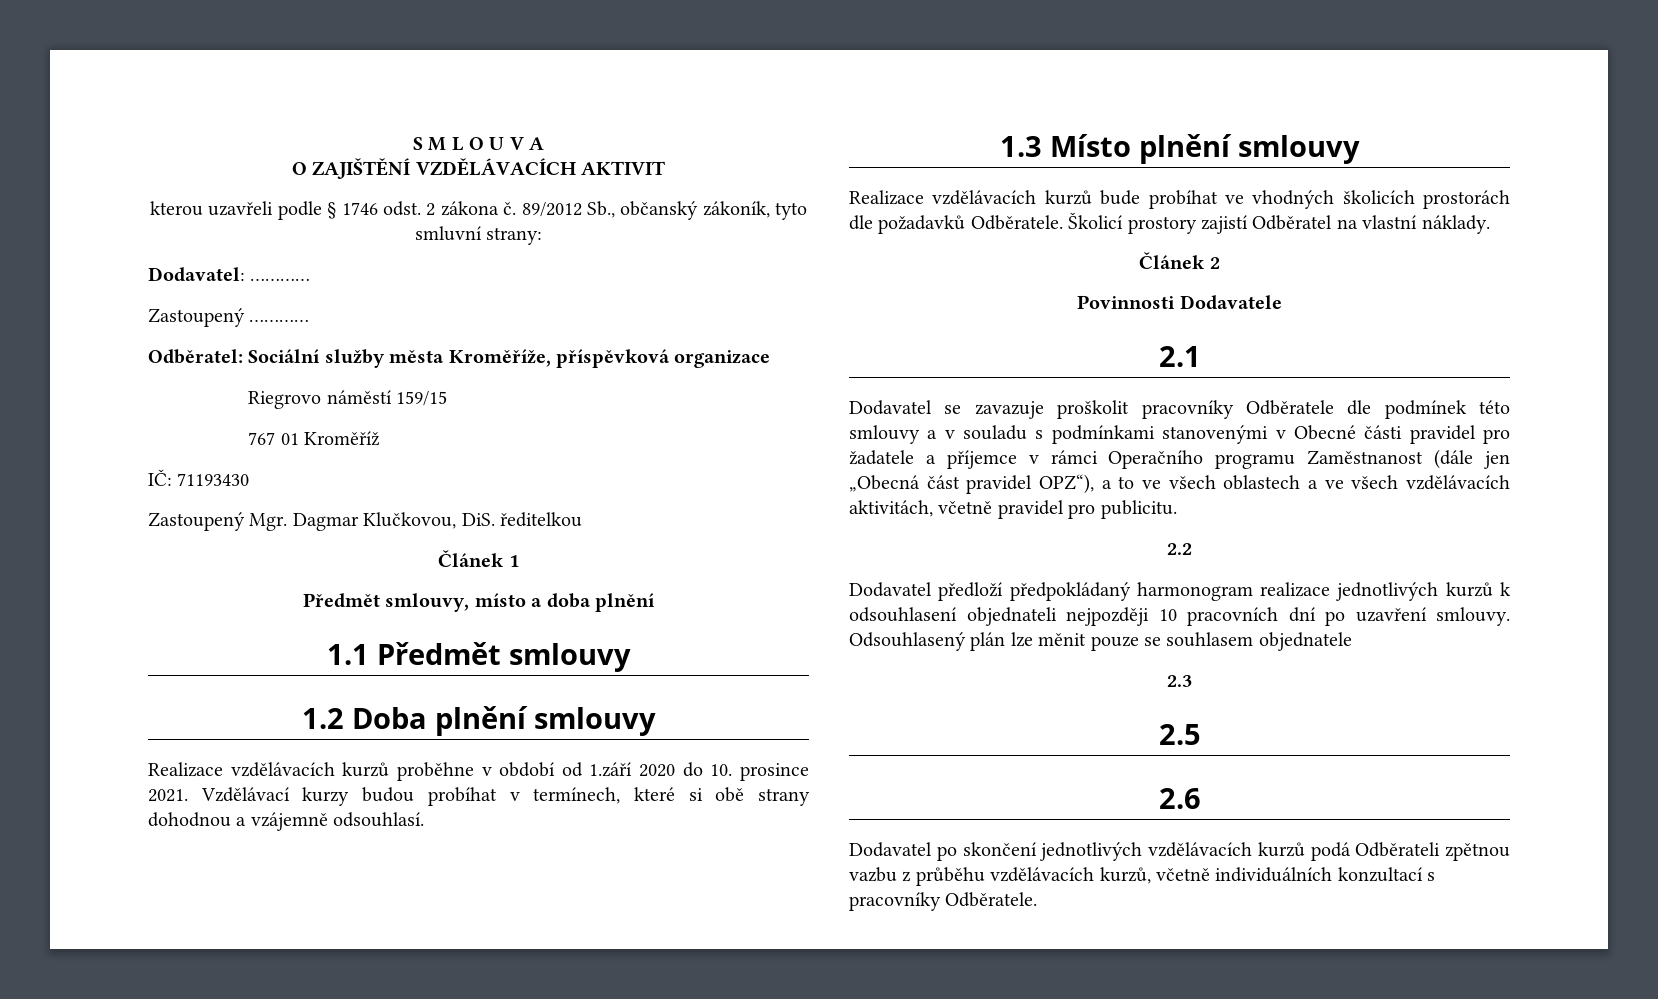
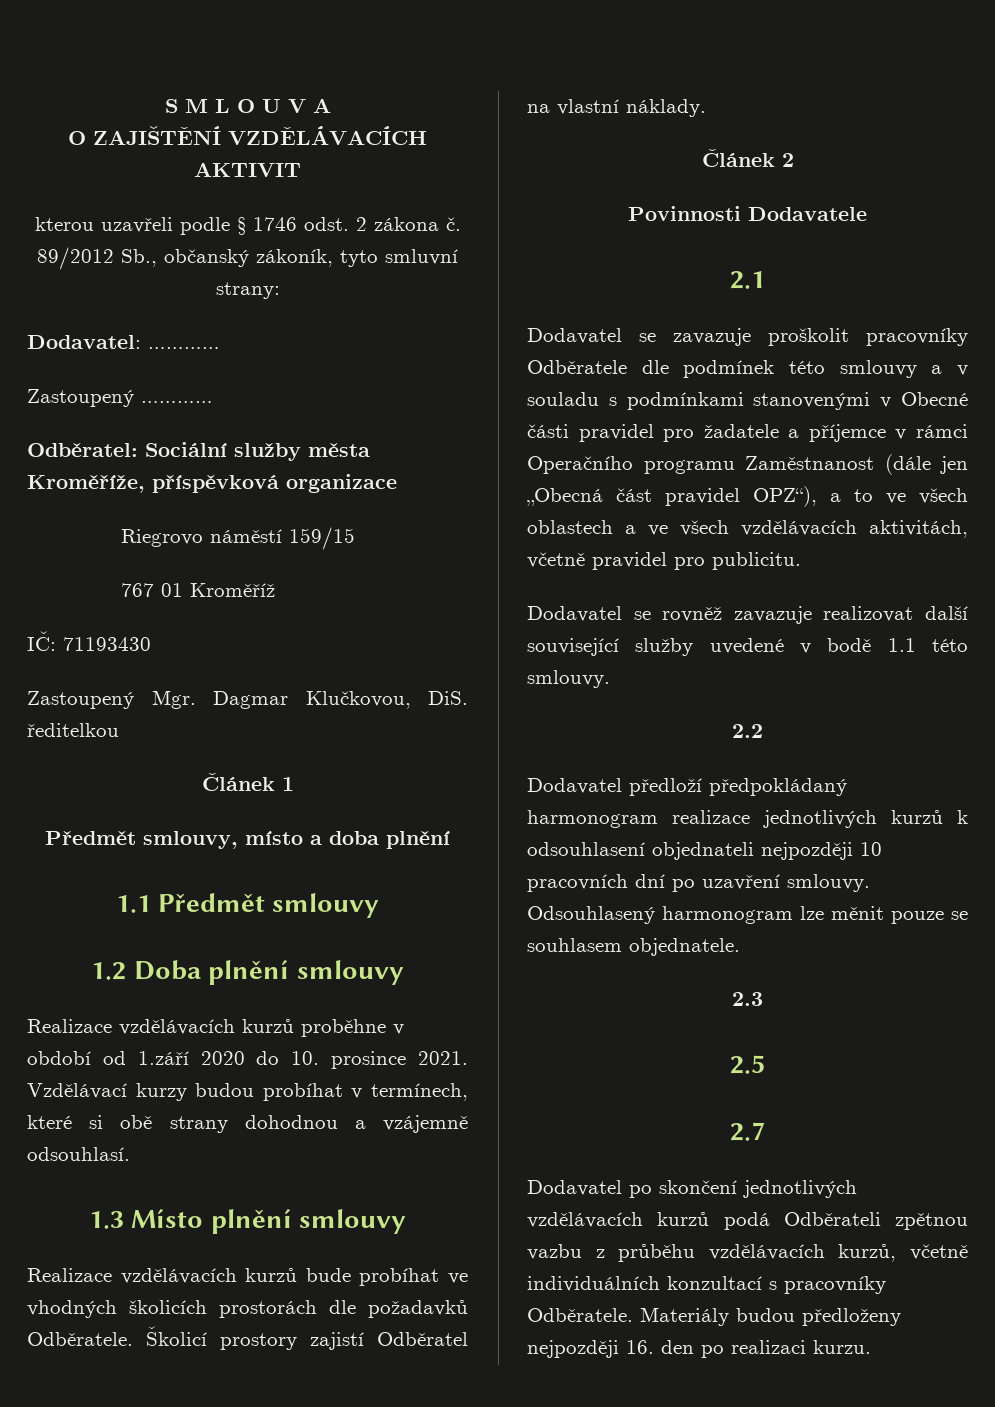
+ Dodavatel se rovněž zavazuje realizovat další související služby uvedené v bodě 1.1 této smlouvy.
- Odsouhlasený plán lze měnit pouze se souhlasem objednatele
+ Odsouhlasený harmonogram lze měnit pouze se souhlasem objednatele.
- 2.6
+ 2.7
+ Materiály budou předloženy nejpozději 16. den po realizaci kurzu.

